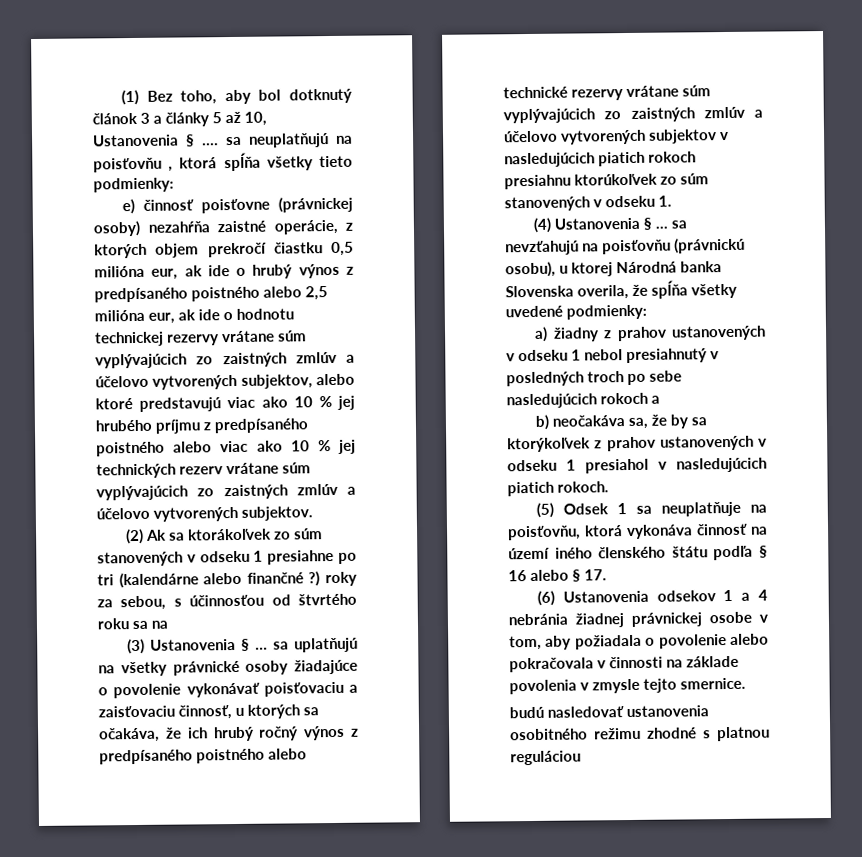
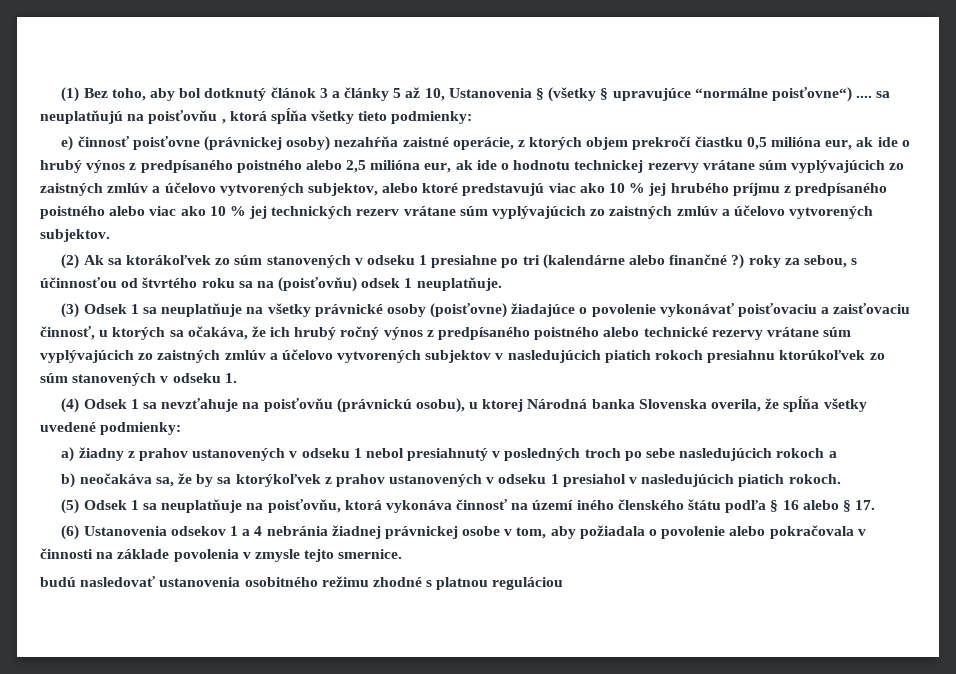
- (1) Bez toho, aby bol dotknutý článok 3 a články 5 až 10, Ustanovenia § .... sa neuplatňujú na poisťovňu , ktorá spĺňa všetky tieto podmienky:
+ (1) Bez toho, aby bol dotknutý článok 3 a články 5 až 10, Ustanovenia § (všetky § upravujúce “normálne poisťovne“) .... sa neuplatňujú na poisťovňu , ktorá spĺňa všetky tieto podmienky:
- (2) Ak sa ktorákoľvek zo súm stanovených v odseku 1 presiahne po tri (kalendárne alebo finančné ?) roky za sebou, s účinnosťou od štvrtého roku sa na
- (3) Ustanovenia § ... sa uplatňujú na všetky právnické osoby žiadajúce o povolenie vykonávať poisťovaciu a zaisťovaciu činnosť, u ktorých sa očakáva, že ich hrubý ročný výnos z predpísaného poistného alebo technické rezervy vrátane súm vyplývajúcich zo zaistných zmlúv a účelovo vytvorených subjektov v nasledujúcich piatich rokoch presiahnu ktorúkoľvek zo súm stanovených v odseku 1.
+ (2) Ak sa ktorákoľvek zo súm stanovených v odseku 1 presiahne po tri (kalendárne alebo finančné ?) roky za sebou, s účinnosťou od štvrtého roku sa na (poisťovňu) odsek 1 neuplatňuje.
+ (3) Odsek 1 sa neuplatňuje na všetky právnické osoby (poisťovne) žiadajúce o povolenie vykonávať poisťovaciu a zaisťovaciu činnosť, u ktorých sa očakáva, že ich hrubý ročný výnos z predpísaného poistného alebo technické rezervy vrátane súm vyplývajúcich zo zaistných zmlúv a účelovo vytvorených subjektov v nasledujúcich piatich rokoch presiahnu ktorúkoľvek zo súm stanovených v odseku 1.
- (4) Ustanovenia § ... sa nevzťahujú na poisťovňu (právnickú osobu), u ktorej Národná banka Slovenska overila, že spĺňa všetky uvedené podmienky:
+ (4) Odsek 1 sa nevzťahuje na poisťovňu (právnickú osobu), u ktorej Národná banka Slovenska overila, že spĺňa všetky uvedené podmienky:

